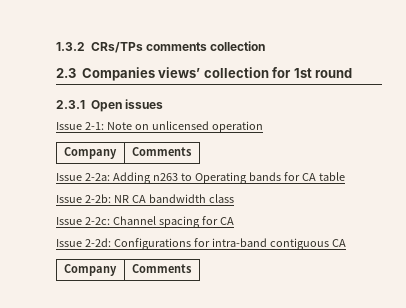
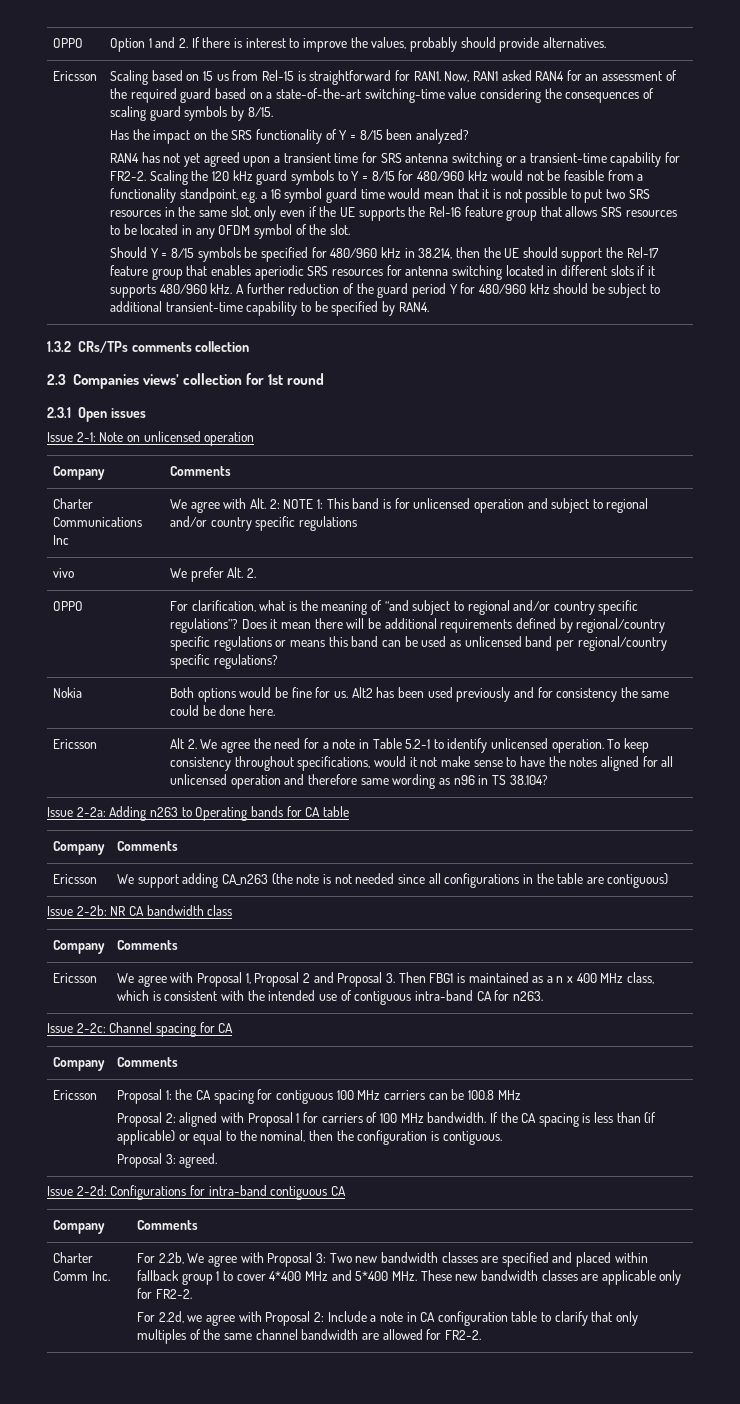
+ OPPO | Option 1 and 2. If there is interest to improve the values, probably should provide alternatives.
+ Ericsson | Scaling based on 15 us from Rel-15 is straightforward for RAN1. Now, RAN1 asked RAN4 for an assessment of the required guard based on a state-of-the-art switching-time value considering the consequences of scaling guard symbols by 8/15.
+ Has the impact on the SRS functionality of Y = 8/15 been analyzed?
+ RAN4 has not yet agreed upon a transient time for SRS antenna switching or a transient-time capability for FR2-2. Scaling the 120 kHz guard symbols to Y = 8/15 for 480/960 kHz would not be feasible from a functionality standpoint, e.g. a 16 symbol guard time would mean that it is not possible to put two SRS resources in the same slot, only even if the UE supports the Rel-16 feature group that allows SRS resources to be located in any OFDM symbol of the slot.
+ Should Y = 8/15 symbols be specified for 480/960 kHz in 38.214, then the UE should support the Rel-17 feature group that enables aperiodic SRS resources for antenna switching located in different slots if it supports 480/960 kHz. A further reduction of the guard period Y for 480/960 kHz should be subject to additional transient-time capability to be specified by RAN4.
+ Charter Communications Inc | We agree with Alt. 2: NOTE 1: This band is for unlicensed operation and subject to regional and/or country specific regulations
+ vivo | We prefer Alt. 2.
+ OPPO | For clarification, what is the meaning of “and subject to regional and/or country specific regulations”? Does it mean there will be additional requirements defined by regional/country specific regulations or means this band can be used as unlicensed band per regional/country specific regulations?
+ Nokia | Both options would be fine for us. Alt2 has been used previously and for consistency the same could be done here.
+ Ericsson | Alt 2. We agree the need for a note in Table 5.2-1 to identify unlicensed operation. To keep consistency throughout specifications, would it not make sense to have the notes aligned for all unlicensed operation and therefore same wording as n96 in TS 38.104?
  Issue 2-2a: Adding n263 to Operating bands for CA table
+ Company | Comments
+ Ericsson | We support adding CA_n263 (the note is not needed since all configurations in the table are contiguous)
  Issue 2-2b: NR CA bandwidth class
+ Company | Comments
+ Ericsson | We agree with Proposal 1, Proposal 2 and Proposal 3. Then FBG1 is maintained as a n x 400 MHz class, which is consistent with the intended use of contiguous intra-band CA for n263.
  Issue 2-2c: Channel spacing for CA
+ Company | Comments
+ Ericsson | Proposal 1: the CA spacing for contiguous 100 MHz carriers can be 100.8 MHz
+ Proposal 2: aligned with Proposal 1 for carriers of 100 MHz bandwidth. If the CA spacing is less than (if applicable) or equal to the nominal, then the configuration is contiguous.
+ Proposal 3: agreed.
+ Charter Comm Inc. | For 2.2b, We agree with Proposal 3: Two new bandwidth classes are specified and placed within fallback group 1 to cover 4*400 MHz and 5*400 MHz. These new bandwidth classes are applicable only for FR2-2.
+ For 2.2d, we agree with Proposal 2: Include a note in CA configuration table to clarify that only multiples of the same channel bandwidth are allowed for FR2-2.

